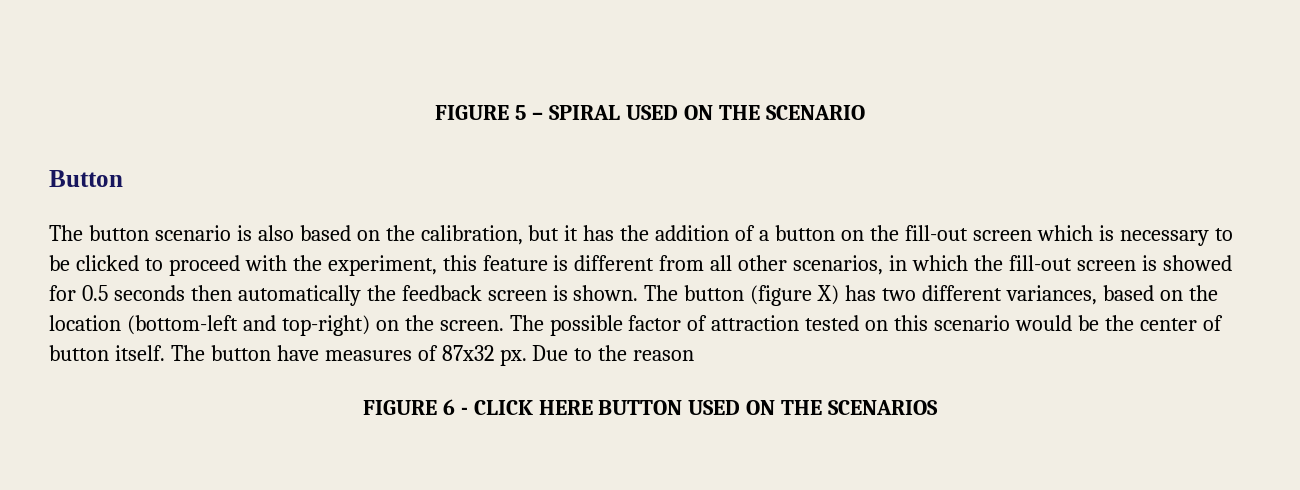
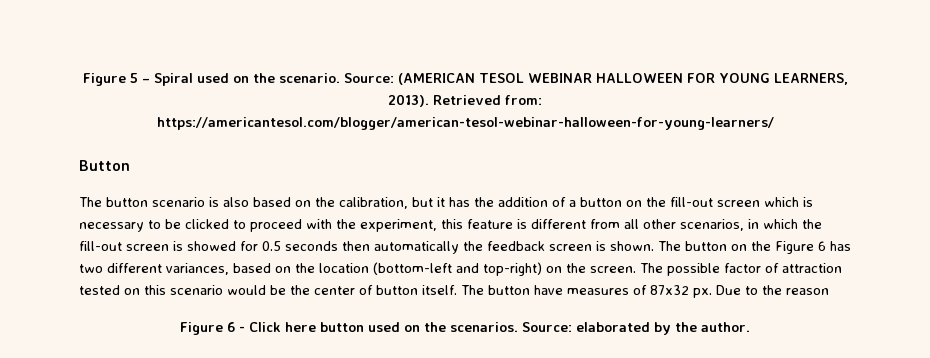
- FIGURE 5 – SPIRAL USED ON THE SCENARIO
+ Figure 5 – Spiral used on the scenario. Source: (AMERICAN TESOL WEBINAR HALLOWEEN FOR YOUNG LEARNERS, 2013). Retrieved from: https://americantesol.com/blogger/american-tesol-webinar-halloween-for-young-learners/
- The button (figure X) has two different variances, based on the location (bottom-left and top-right) on the screen.
+ The button on the Figure 6 has two different variances, based on the location (bottom-left and top-right) on the screen.
- FIGURE 6 - CLICK HERE BUTTON USED ON THE SCENARIOS
+ Figure 6 - Click here button used on the scenarios. Source: elaborated by the author.

